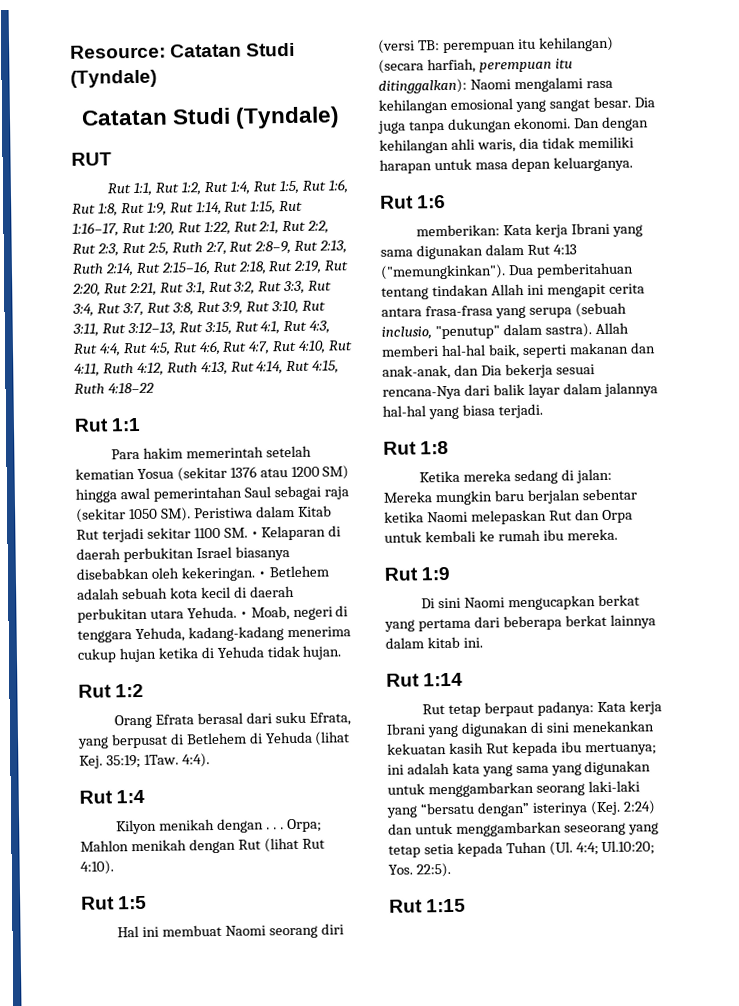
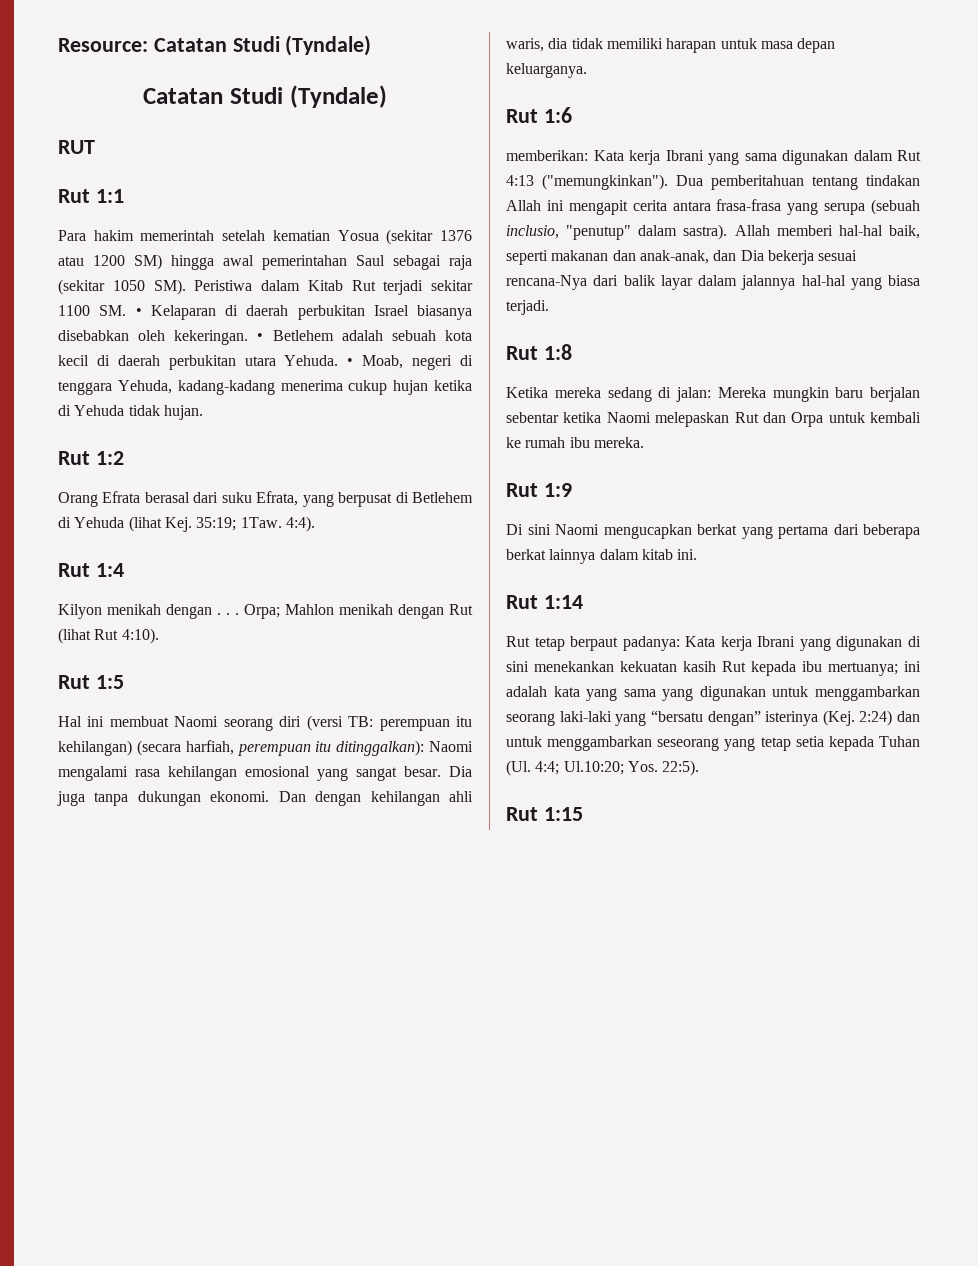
- Rut 1:1, Rut 1:2, Rut 1:4, Rut 1:5, Rut 1:6, Rut 1:8, Rut 1:9, Rut 1:14, Rut 1:15, Rut 1:16–17, Rut 1:20, Rut 1:22, Rut 2:1, Rut 2:2, Rut 2:3, Rut 2:5, Ruth 2:7, Rut 2:8–9, Rut 2:13, Ruth 2:14, Rut 2:15–16, Rut 2:18, Rut 2:19, Rut 2:20, Rut 2:21, Rut 3:1, Rut 3:2, Rut 3:3, Rut 3:4, Rut 3:7, Rut 3:8, Rut 3:9, Rut 3:10, Rut 3:11, Rut 3:12–13, Rut 3:15, Rut 4:1, Rut 4:3, Rut 4:4, Rut 4:5, Rut 4:6, Rut 4:7, Rut 4:10, Rut 4:11, Ruth 4:12, Ruth 4:13, Rut 4:14, Rut 4:15, Ruth 4:18–22

